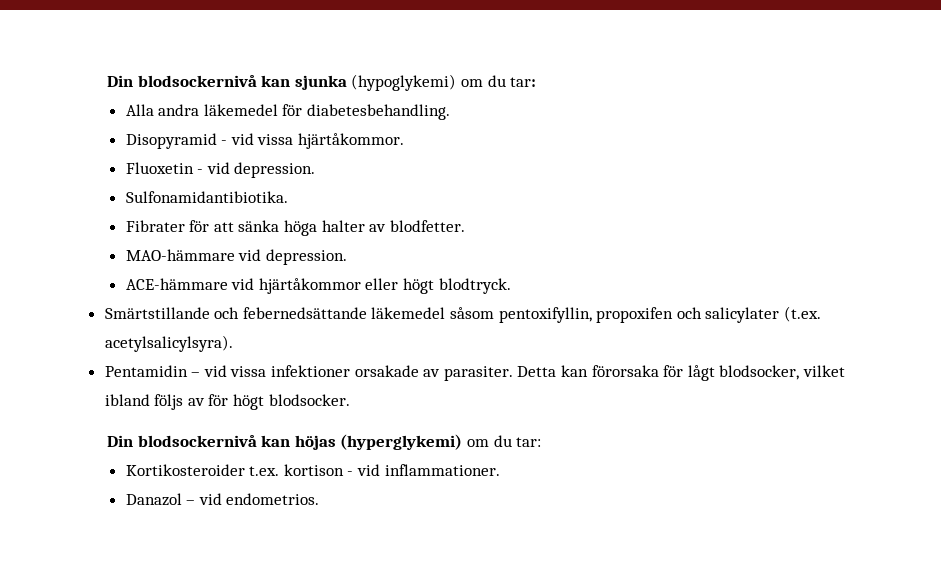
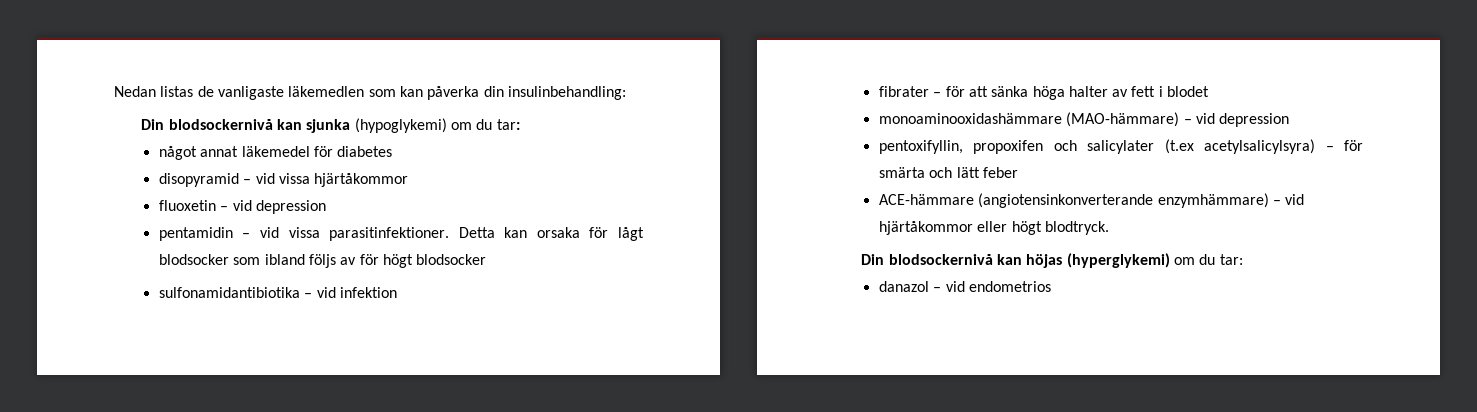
+ Nedan listas de vanligaste läkemedlen som kan påverka din insulinbehandling:
- Alla andra läkemedel för diabetesbehandling.
- Disopyramid - vid vissa hjärtåkommor.
- Fluoxetin - vid depression.
- Sulfonamidantibiotika.
- Fibrater för att sänka höga halter av blodfetter.
- MAO-hämmare vid depression.
- ACE-hämmare vid hjärtåkommor eller högt blodtryck.
+ något annat läkemedel för diabetes
+ disopyramid – vid vissa hjärtåkommor
+ fluoxetin – vid depression
+ pentamidin – vid vissa parasitinfektioner. Detta kan orsaka för lågt blodsocker som ibland följs av för högt blodsocker
+ sulfonamidantibiotika – vid infektion
+ fibrater – för att sänka höga halter av fett i blodet
+ monoaminooxidashämmare (MAO-hämmare) – vid depression
+ pentoxifyllin, propoxifen och salicylater (t.ex acetylsalicylsyra) – för smärta och lätt feber
+ ACE-hämmare (angiotensinkonverterande enzymhämmare) – vid hjärtåkommor eller högt blodtryck.
- Smärtstillande och febernedsättande läkemedel såsom pentoxifyllin, propoxifen och salicylater (t.ex. acetylsalicylsyra).
- Pentamidin – vid vissa infektioner orsakade av parasiter. Detta kan förorsaka för lågt blodsocker, vilket ibland följs av för högt blodsocker.
- Kortikosteroider t.ex. kortison - vid inflammationer.
- Danazol – vid endometrios.
+ danazol – vid endometrios

